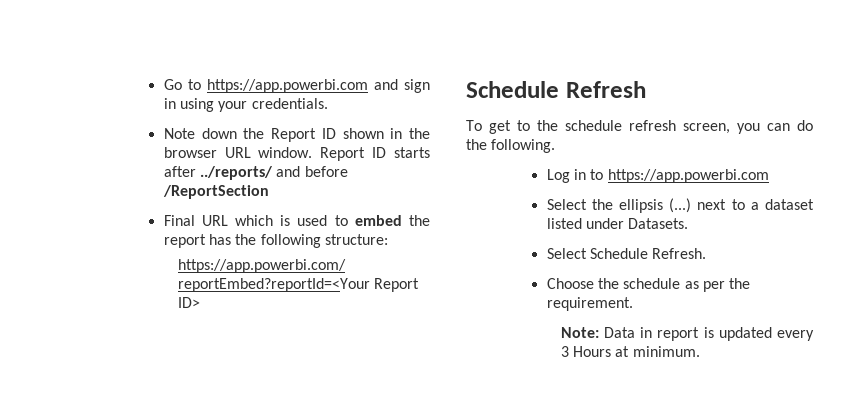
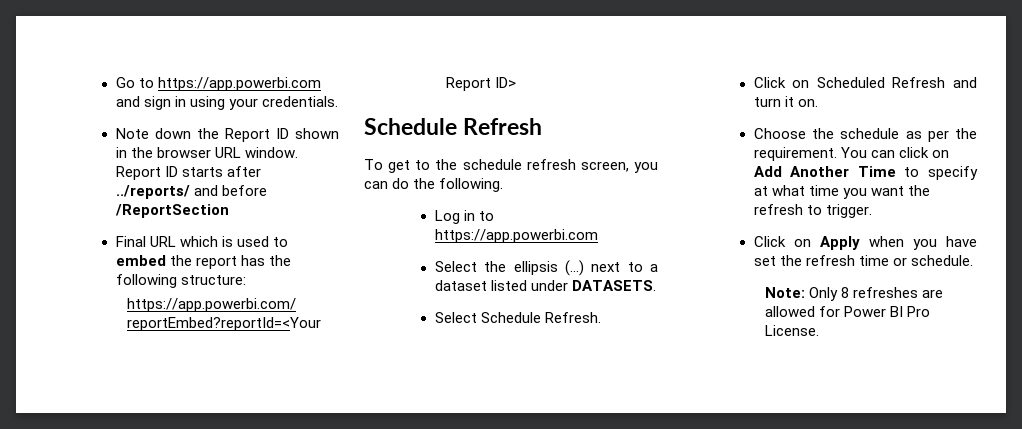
- Select the ellipsis (...) next to a dataset listed under Datasets.
+ Select the ellipsis (...) next to a dataset listed under DATASETS.
+ Click on Scheduled Refresh and turn it on.
- Choose the schedule as per the requirement.
- Note: Data in report is updated every 3 Hours at minimum.
+ Choose the schedule as per the requirement. You can click on Add Another Time to specify at what time you want the refresh to trigger.
+ Click on Apply when you have set the refresh time or schedule.
+ Note: Only 8 refreshes are allowed for Power BI Pro License.

